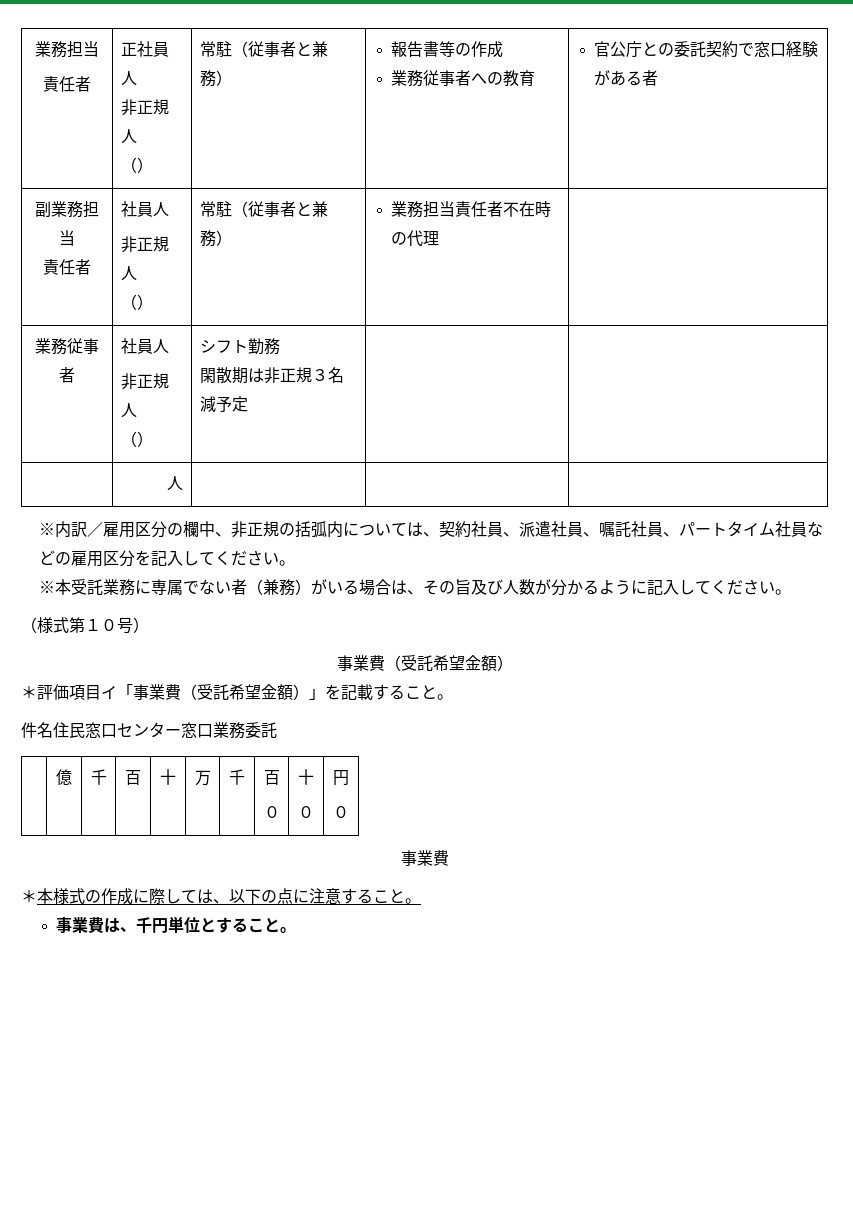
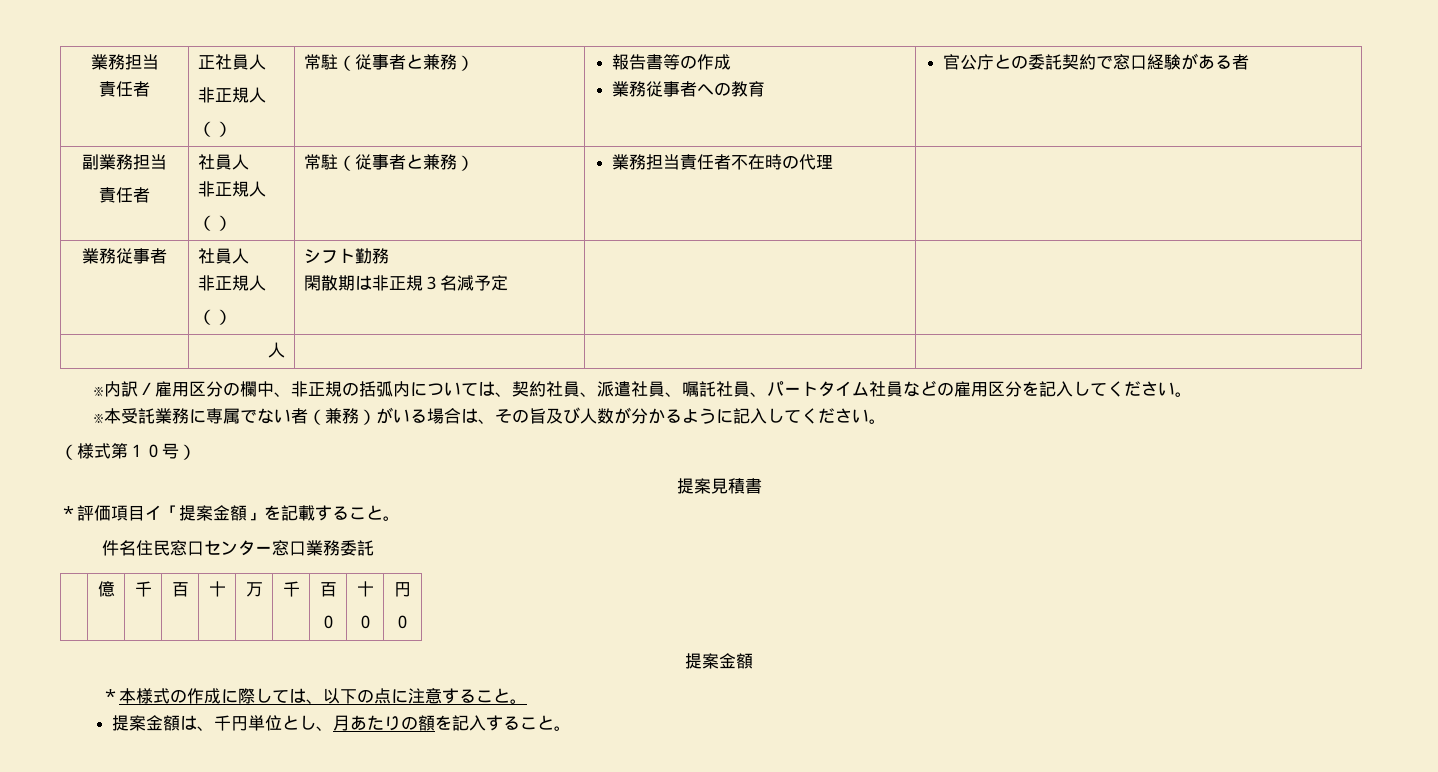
  （様式第１０号）
- 事業費（受託希望金額）
- ＊評価項目イ「事業費（受託希望金額）」を記載すること。
+ 提案見積書
+ ＊評価項目イ「提案金額」を記載すること。
  | 億 | 千 | 百 | 十 | 万 | 千 | 百
  ０ | 十
  ０ | 円
  ０
- 事業費
+ 提案金額
- 事業費は、千円単位とすること。
+ 提案金額は、千円単位とし、月あたりの額を記入すること。

